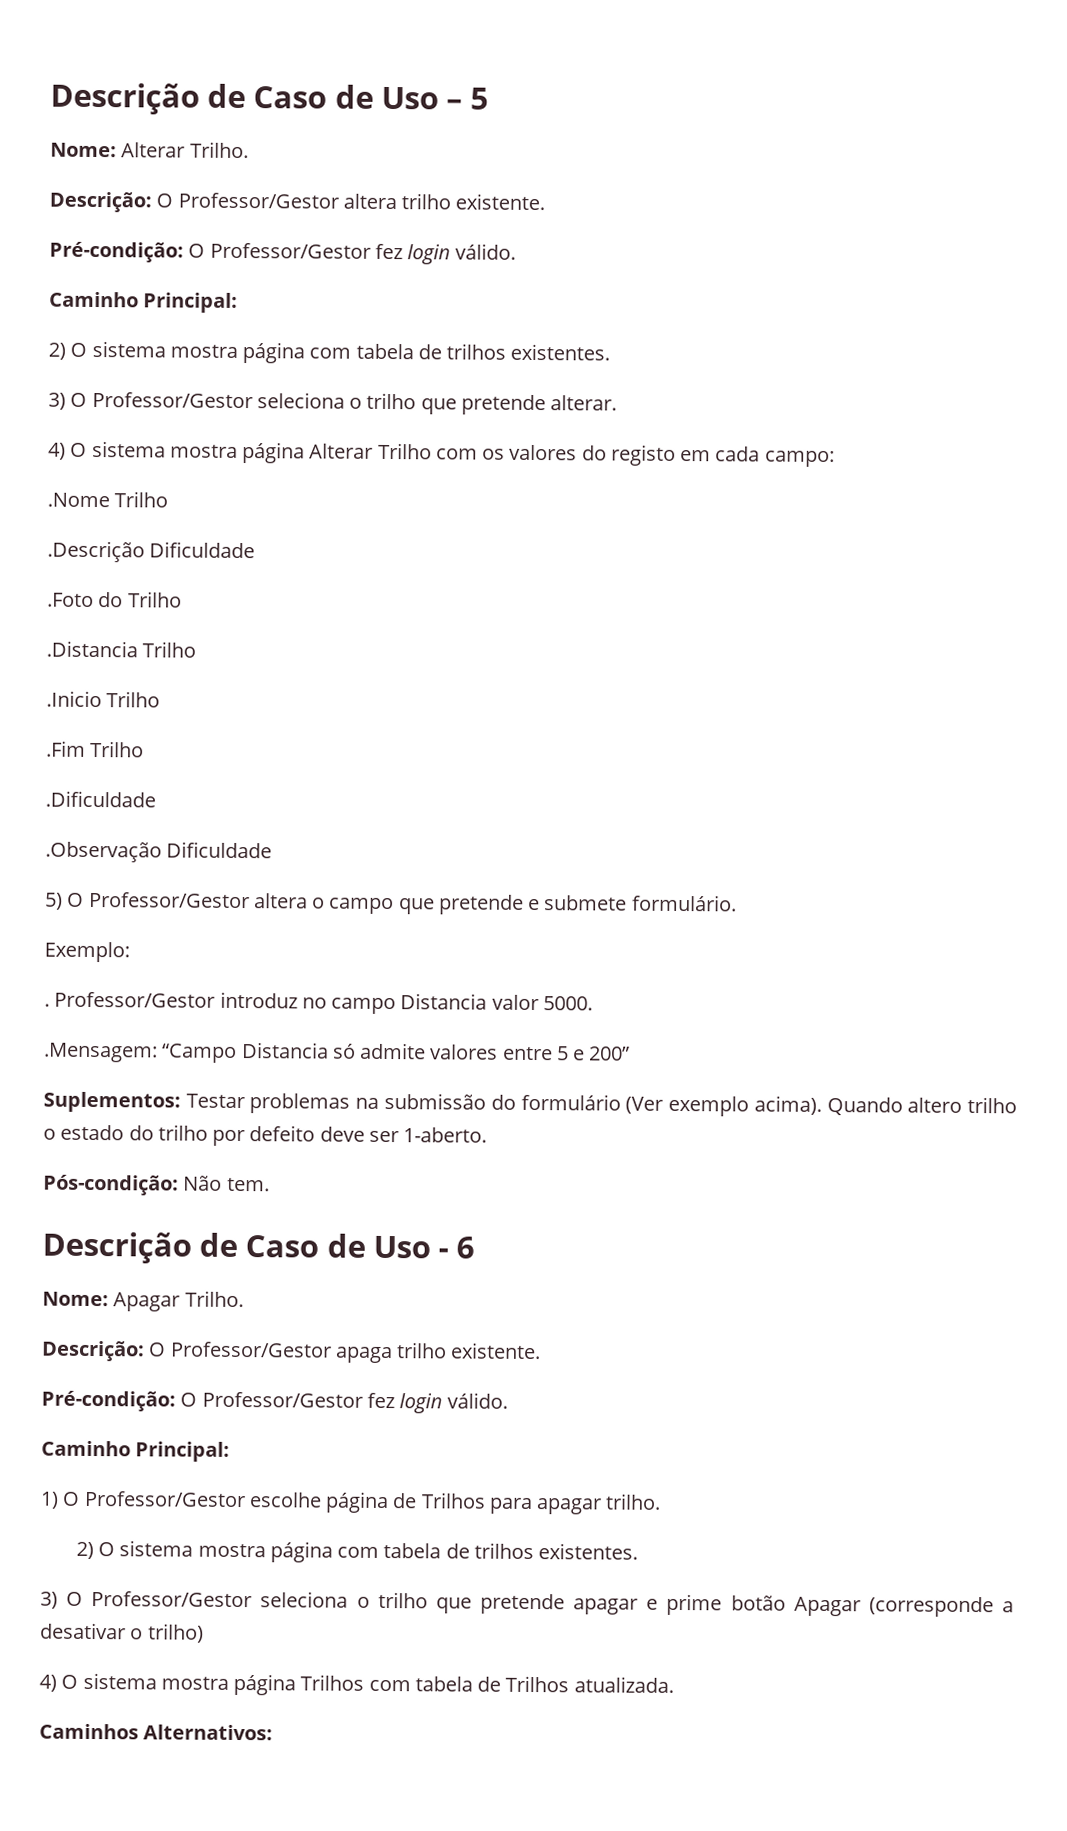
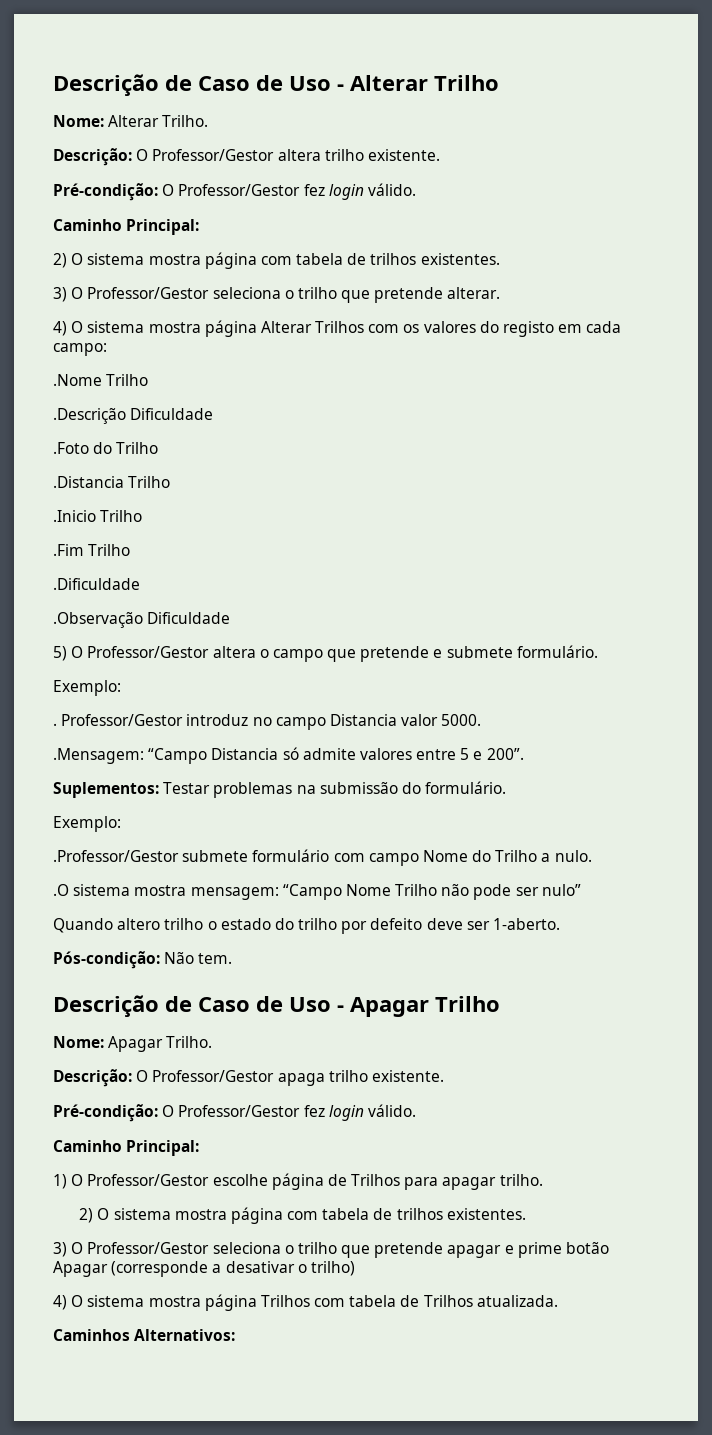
- Descrição de Caso de Uso – 5
+ Descrição de Caso de Uso - Alterar Trilho
- 4) O sistema mostra página Alterar Trilho com os valores do registo em cada campo:
+ 4) O sistema mostra página Alterar Trilhos com os valores do registo em cada campo:
- .Mensagem: “Campo Distancia só admite valores entre 5 e 200”
+ .Mensagem: “Campo Distancia só admite valores entre 5 e 200”.
- Suplementos: Testar problemas na submissão do formulário (Ver exemplo acima). Quando altero trilho o estado do trilho por defeito deve ser 1-aberto.
+ Suplementos: Testar problemas na submissão do formulário.
+ Exemplo:
+ .Professor/Gestor submete formulário com campo Nome do Trilho a nulo.
+ .O sistema mostra mensagem: “Campo Nome Trilho não pode ser nulo”
+ Quando altero trilho o estado do trilho por defeito deve ser 1-aberto.
- Descrição de Caso de Uso - 6
+ Descrição de Caso de Uso - Apagar Trilho

